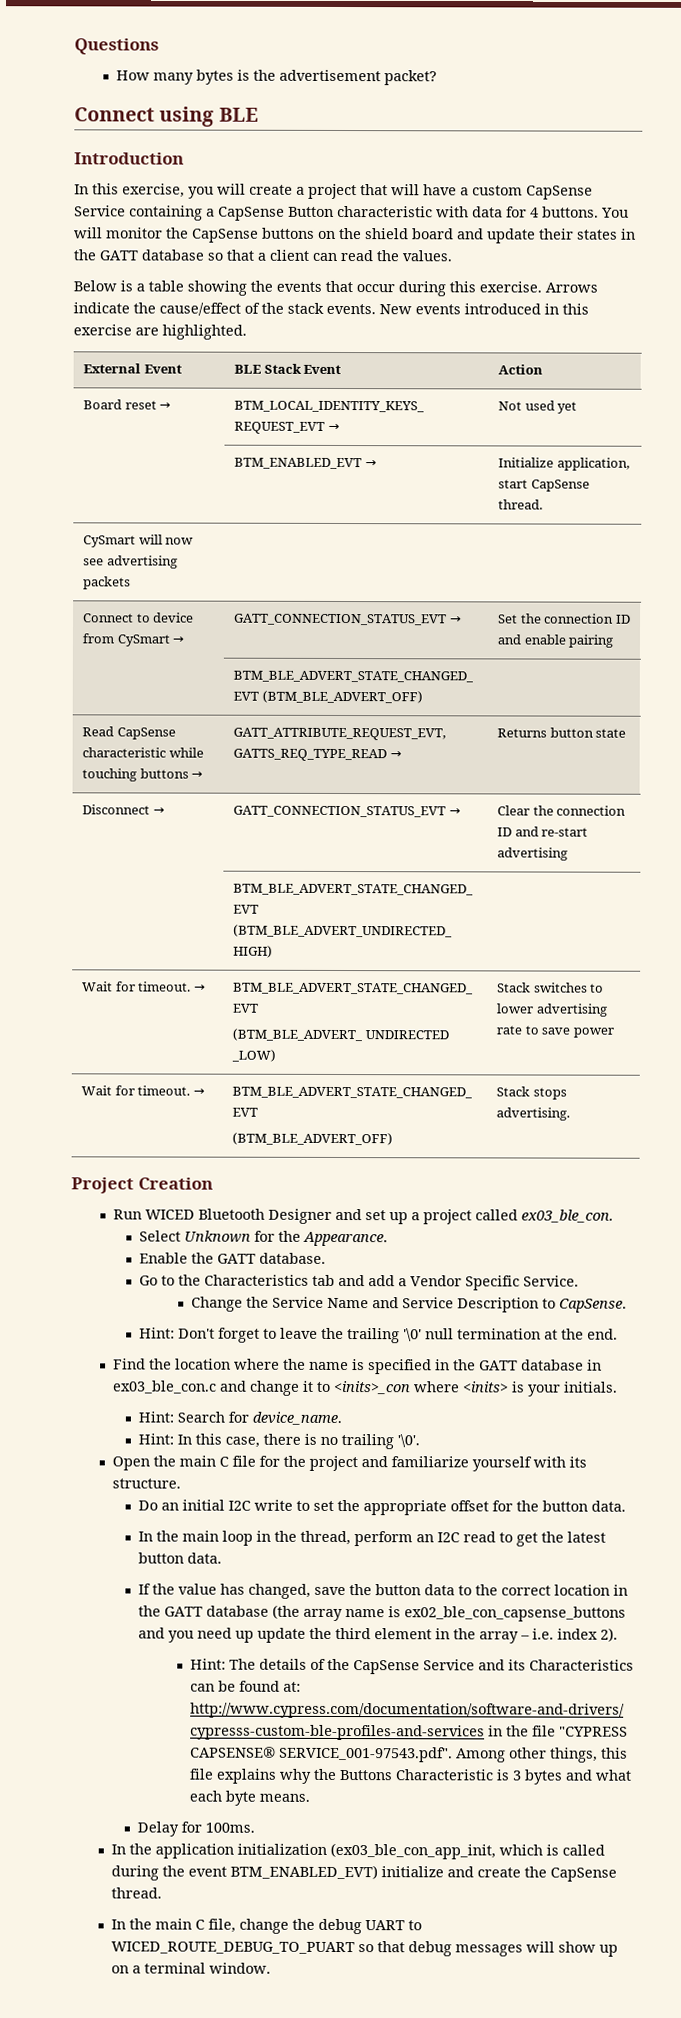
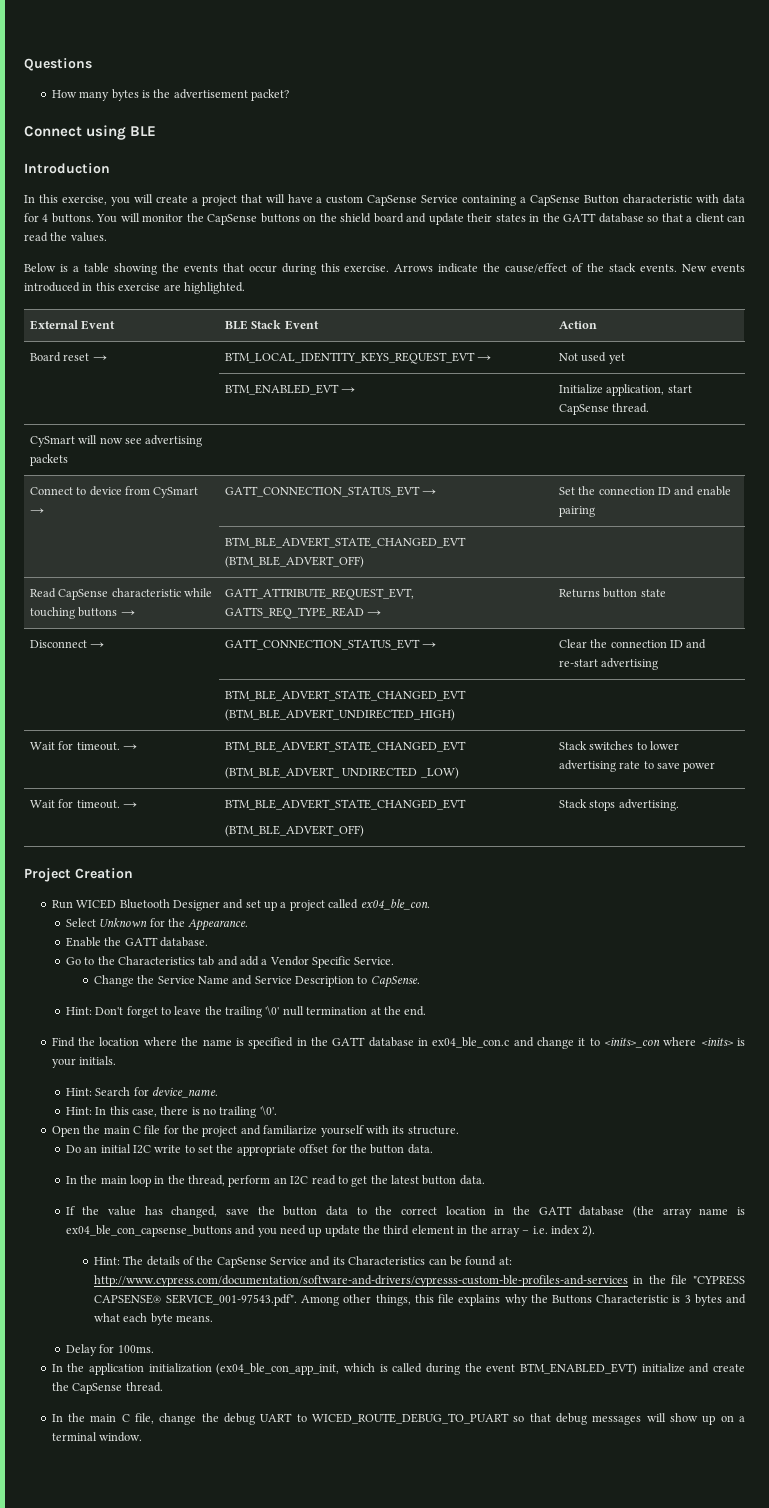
- Run WICED Bluetooth Designer and set up a project called ex03_ble_con.
+ Run WICED Bluetooth Designer and set up a project called ex04_ble_con.
- Find the location where the name is specified in the GATT database in ex03_ble_con.c and change it to <inits>_con where <inits> is your initials.
+ Find the location where the name is specified in the GATT database in ex04_ble_con.c and change it to <inits>_con where <inits> is your initials.
- If the value has changed, save the button data to the correct location in the GATT database (the array name is ex02_ble_con_capsense_buttons and you need up update the third element in the array – i.e. index 2).
+ If the value has changed, save the button data to the correct location in the GATT database (the array name is ex04_ble_con_capsense_buttons and you need up update the third element in the array – i.e. index 2).
- In the application initialization (ex03_ble_con_app_init, which is called during the event BTM_ENABLED_EVT) initialize and create the CapSense thread.
+ In the application initialization (ex04_ble_con_app_init, which is called during the event BTM_ENABLED_EVT) initialize and create the CapSense thread.

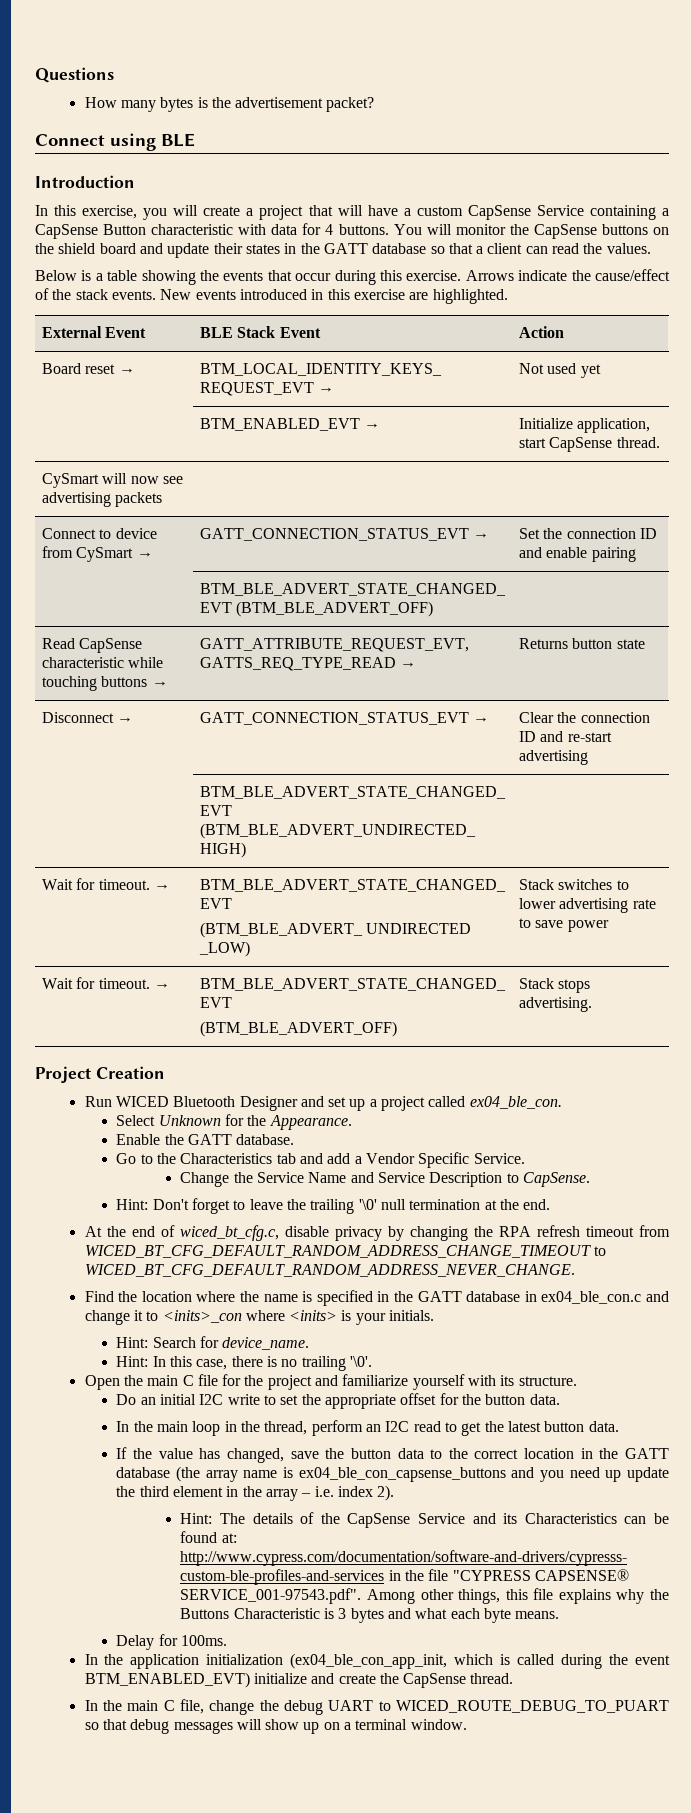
+ At the end of wiced_bt_cfg.c, disable privacy by changing the RPA refresh timeout from WICED_BT_CFG_DEFAULT_RANDOM_ADDRESS_CHANGE_TIMEOUT to WICED_BT_CFG_DEFAULT_RANDOM_ADDRESS_NEVER_CHANGE.

